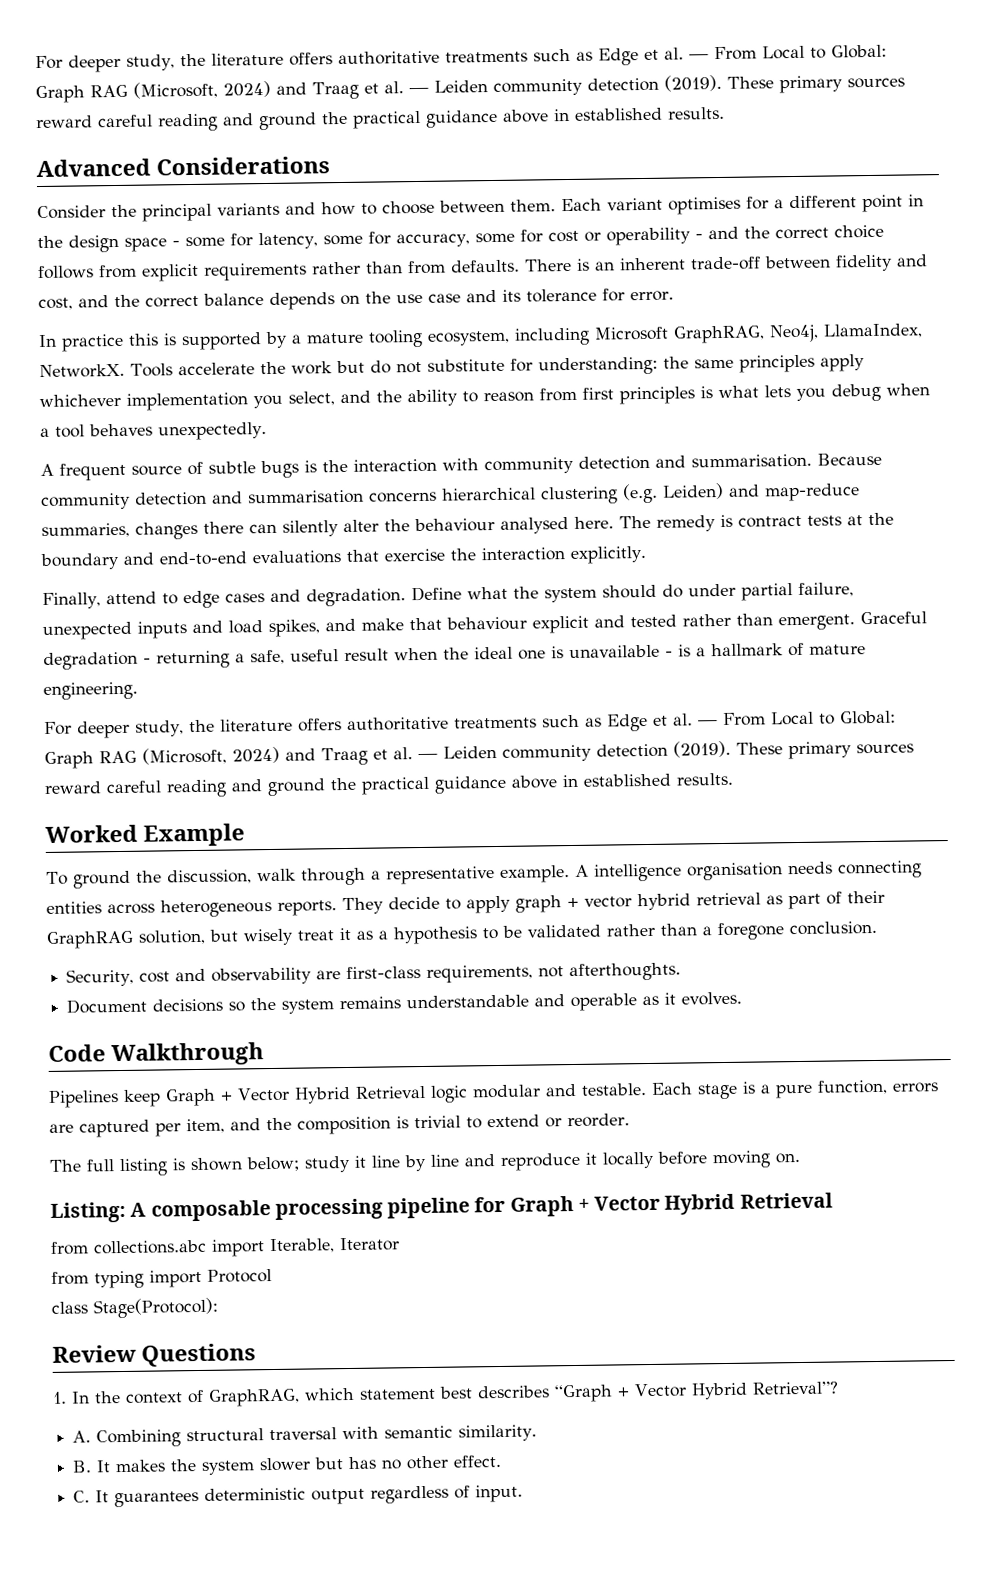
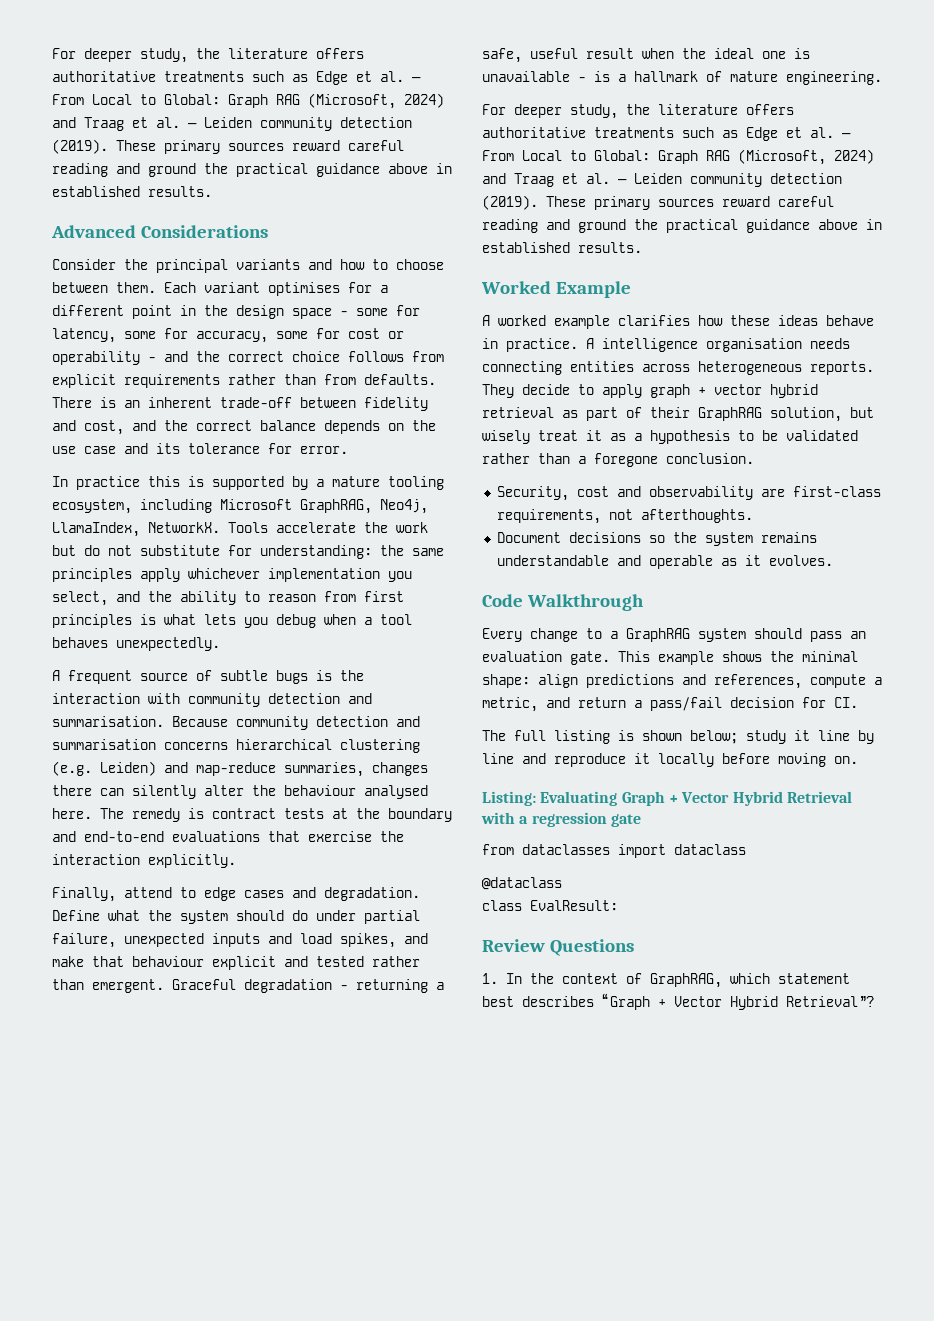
- To ground the discussion, walk through a representative example.
+ A worked example clarifies how these ideas behave in practice.
- Pipelines keep Graph + Vector Hybrid Retrieval logic modular and testable. Each stage is a pure function, errors are captured per item, and the composition is trivial to extend or reorder.
+ Every change to a GraphRAG system should pass an evaluation gate. This example shows the minimal shape: align predictions and references, compute a metric, and return a pass/fail decision for CI.
- Listing: A composable processing pipeline for Graph + Vector Hybrid Retrieval
- from collections.abc import Iterable, Iterator
- from typing import Protocol
+ Listing: Evaluating Graph + Vector Hybrid Retrieval with a regression gate
+ from dataclasses import dataclass
+ @dataclass
- class Stage(Protocol):
+ class EvalResult:
- A. Combining structural traversal with semantic similarity.
- B. It makes the system slower but has no other effect.
- C. It guarantees deterministic output regardless of input.

